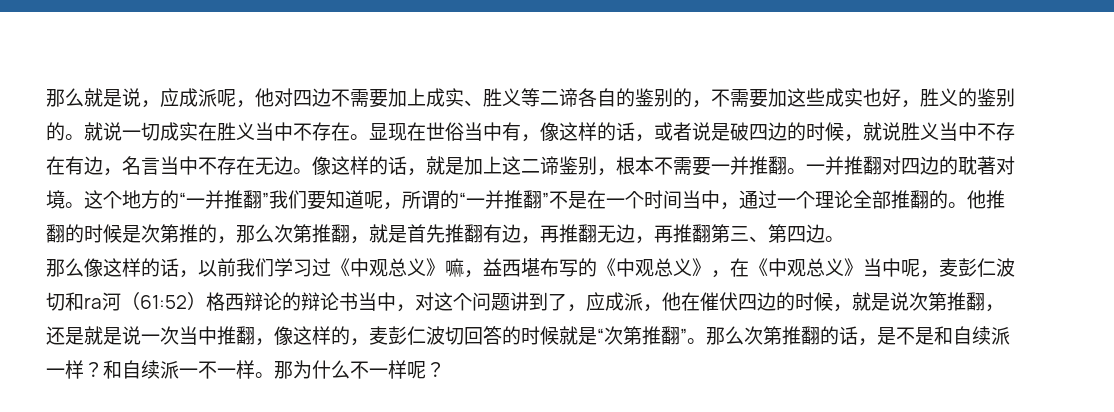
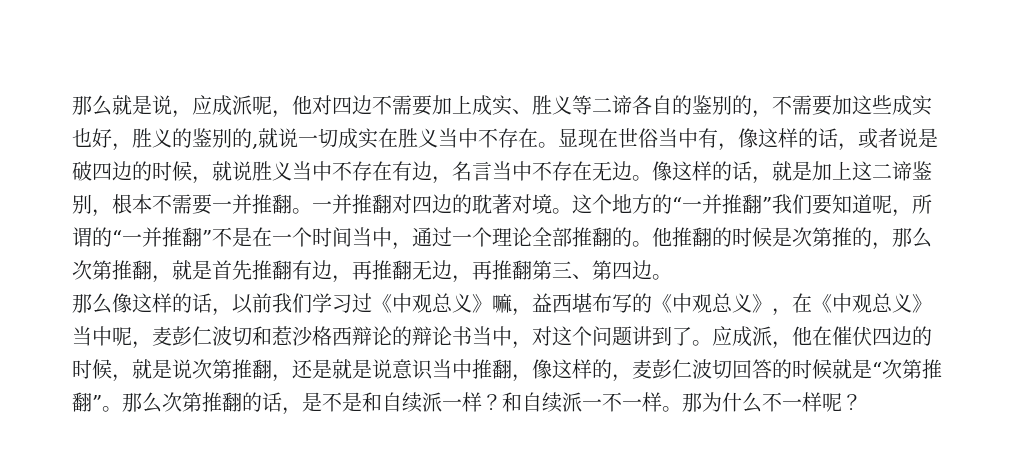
- 那么就是说，应成派呢，他对四边不需要加上成实、胜义等二谛各自的鉴别的，不需要加这些成实也好，胜义的鉴别的。就说一切成实在胜义当中不存在。
+ 那么就是说，应成派呢，他对四边不需要加上成实、胜义等二谛各自的鉴别的，不需要加这些成实也好，胜义的鉴别的,就说一切成实在胜义当中不存在。
- 那么像这样的话，以前我们学习过《中观总义》嘛，益西堪布写的《中观总义》，在《中观总义》当中呢，麦彭仁波切和ra河（61:52）格西辩论的辩论书当中，对这个问题讲到了，应成派，他在催伏四边的时候，就是说次第推翻，还是就是说一次当中推翻，像这样的，麦彭仁波切回答的时候就是“次第推翻”。
+ 那么像这样的话，以前我们学习过《中观总义》嘛，益西堪布写的《中观总义》，在《中观总义》当中呢，麦彭仁波切和惹沙格西辩论的辩论书当中，对这个问题讲到了。应成派，他在催伏四边的时候，就是说次第推翻，还是就是说意识当中推翻，像这样的，麦彭仁波切回答的时候就是“次第推翻”。

